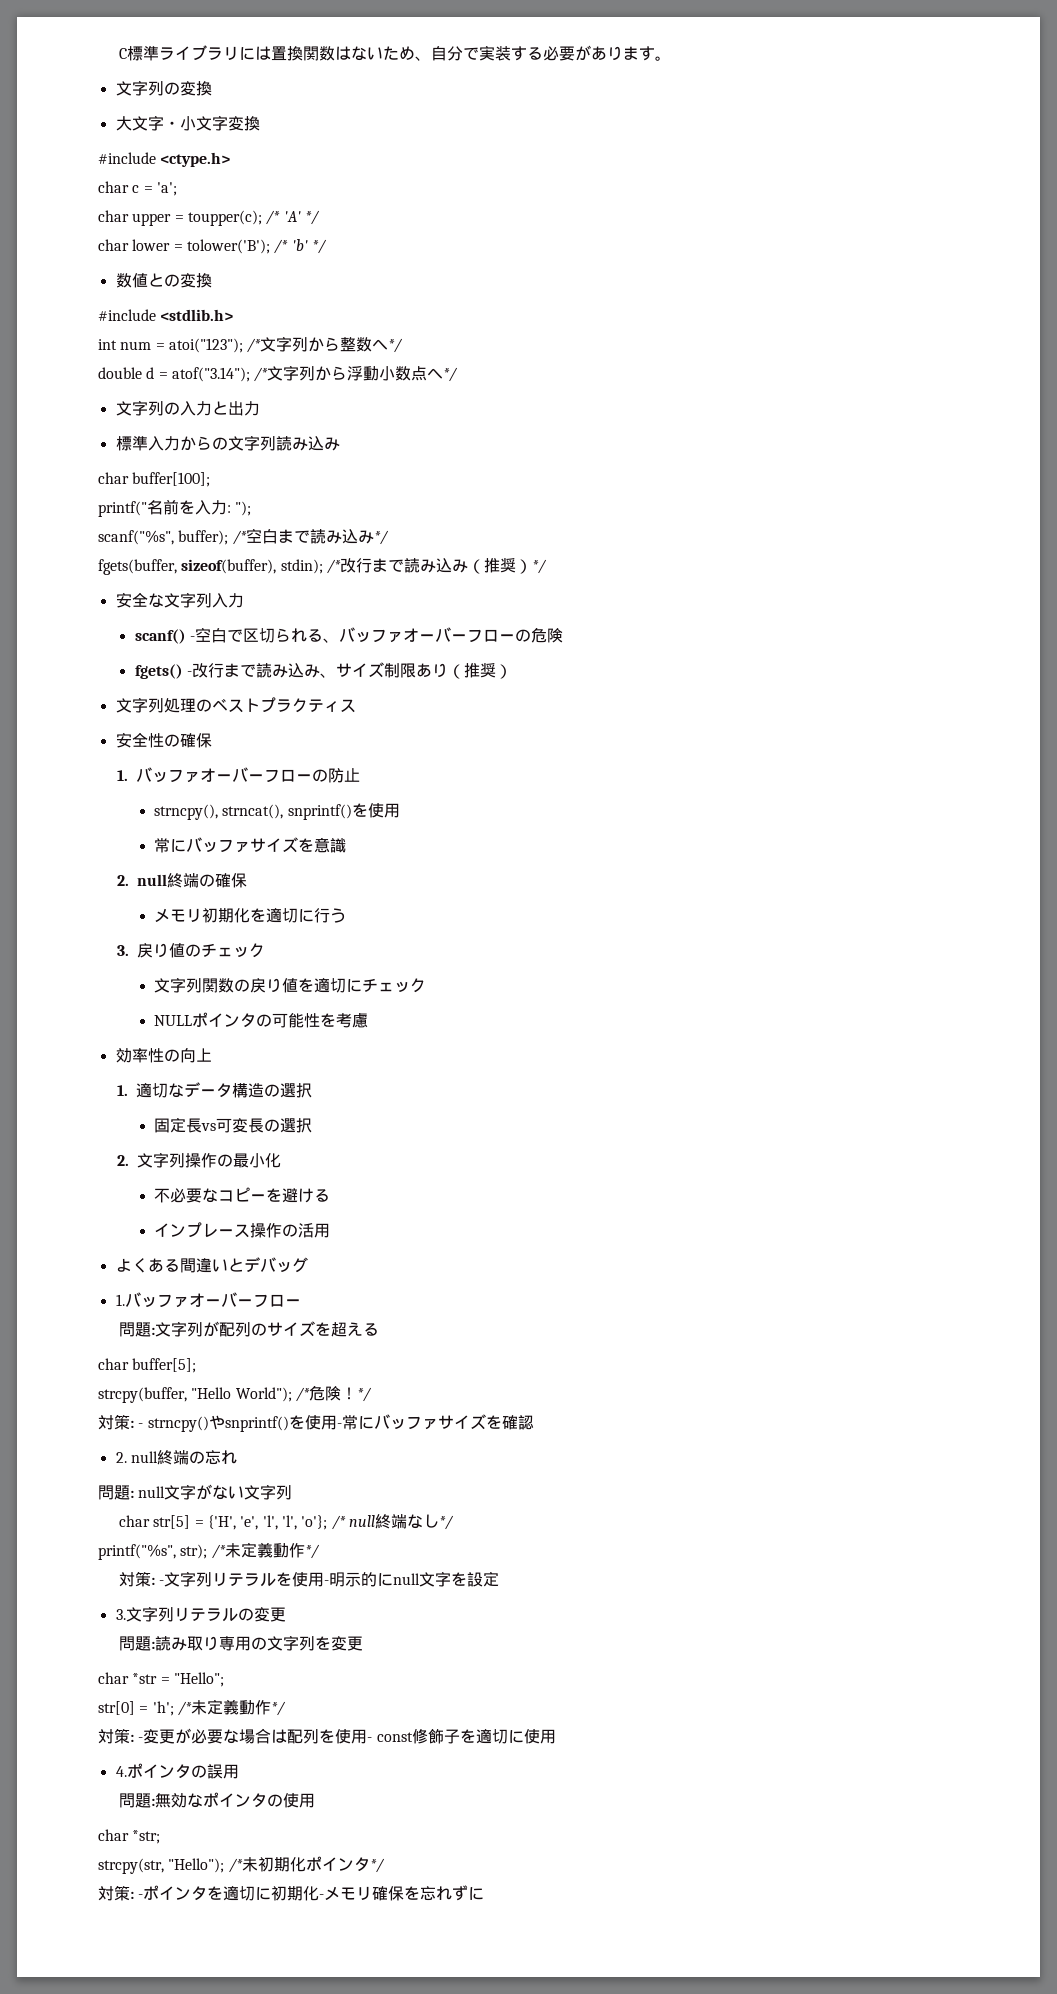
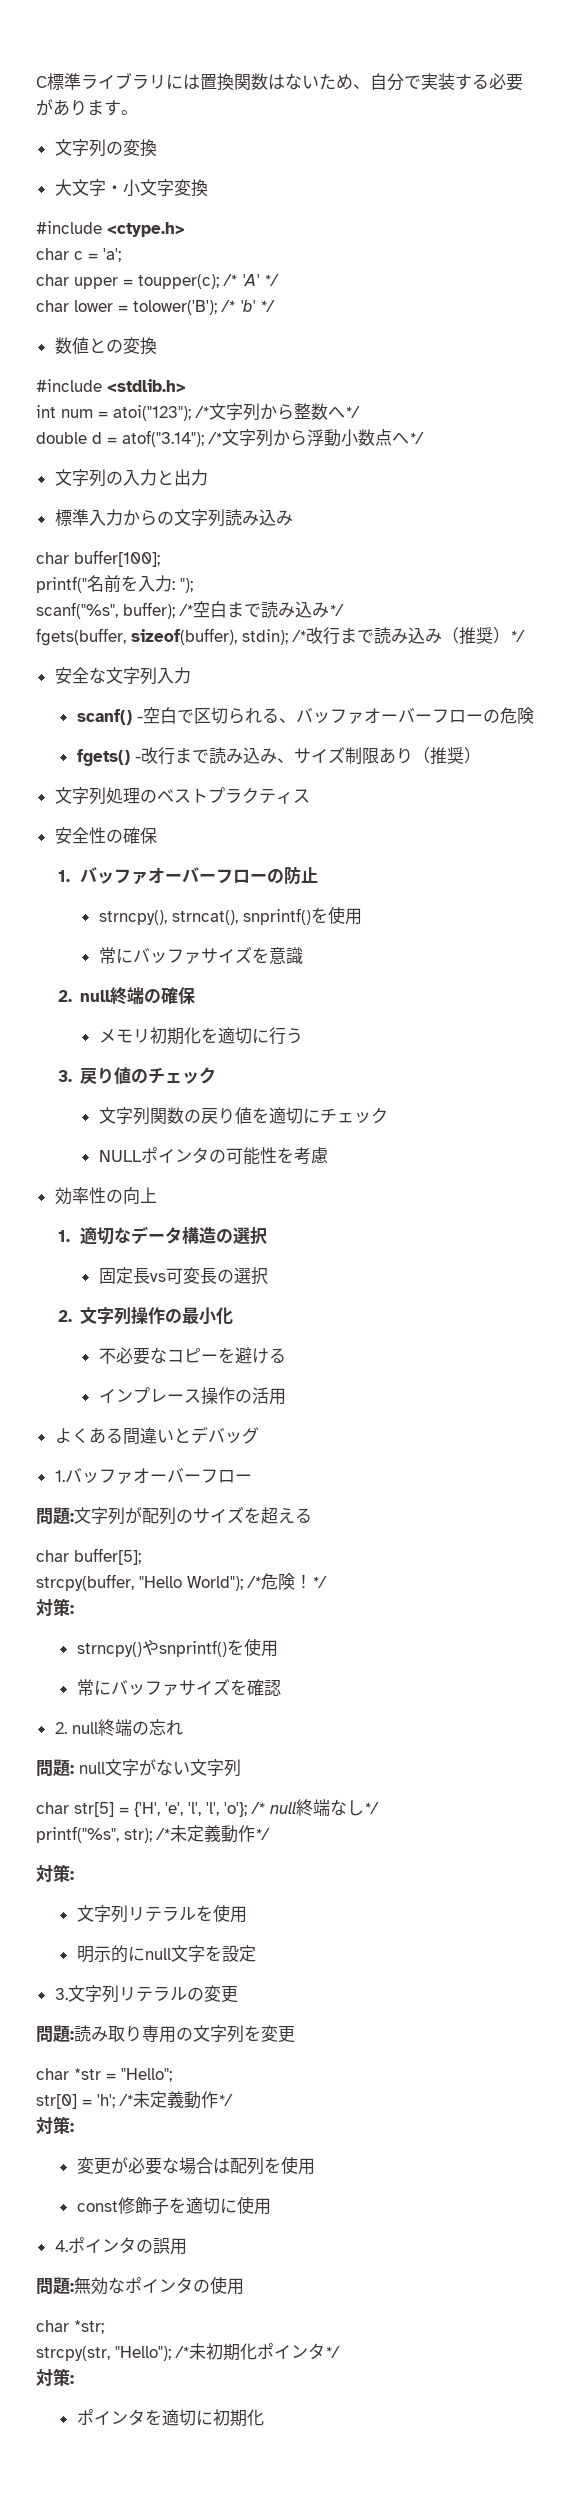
  strcpy(buffer, "Hello World"); /*危険！*/
- 対策: - strncpy()やsnprintf()を使用-常にバッファサイズを確認
+ 対策:
+ strncpy()やsnprintf()を使用
+ 常にバッファサイズを確認
  printf("%s", str); /*未定義動作*/
- 対策: -文字列リテラルを使用-明示的にnull文字を設定
+ 対策:
+ 文字列リテラルを使用
+ 明示的にnull文字を設定
  str[0] = 'h'; /*未定義動作*/
- 対策: -変更が必要な場合は配列を使用- const修飾子を適切に使用
+ 対策:
+ 変更が必要な場合は配列を使用
+ const修飾子を適切に使用
  strcpy(str, "Hello"); /*未初期化ポインタ*/
- 対策: -ポインタを適切に初期化-メモリ確保を忘れずに
+ 対策:
+ ポインタを適切に初期化

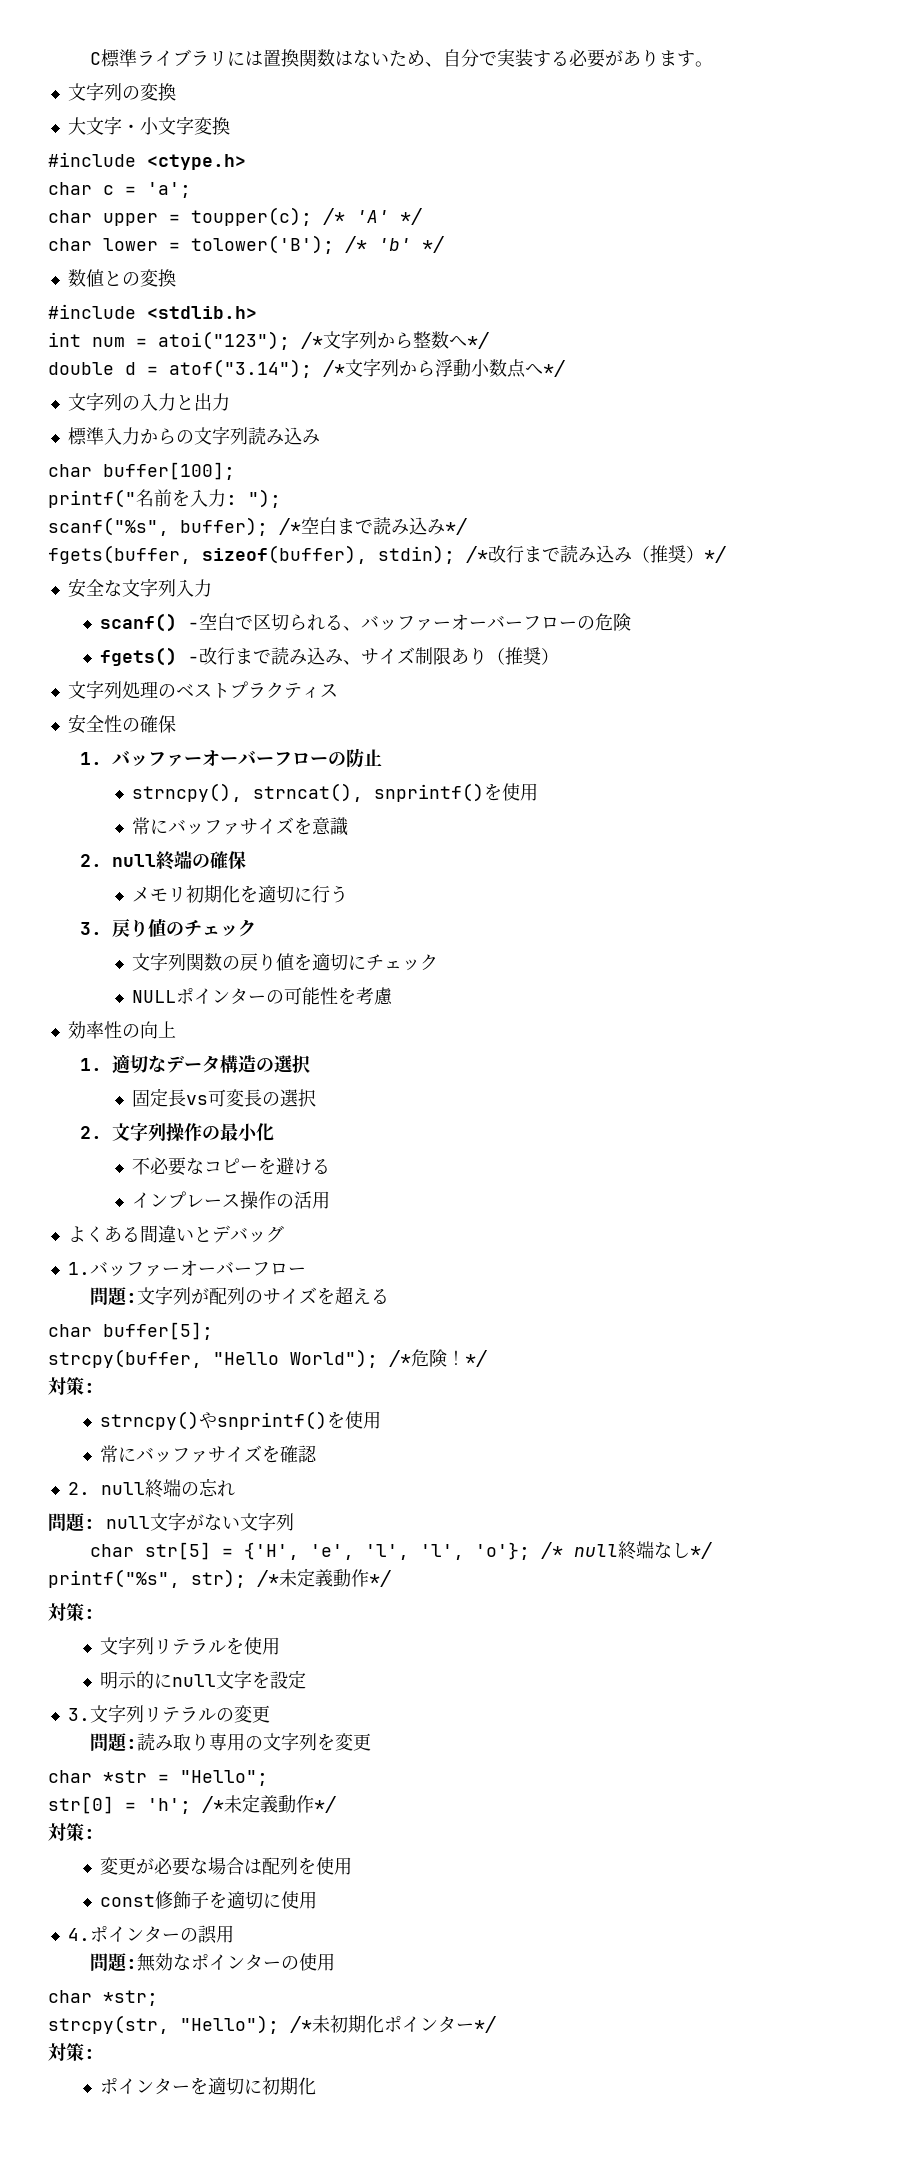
- scanf() -空白で区切られる、バッファオーバーフローの危険
+ scanf() -空白で区切られる、バッファーオーバーフローの危険
- 1.バッファオーバーフローの防止
+ 1.バッファーオーバーフローの防止
- NULLポインタの可能性を考慮
+ NULLポインターの可能性を考慮
  よくある間違いとデバッグ
- 1.バッファオーバーフロー
+ 1.バッファーオーバーフロー
- 4.ポインタの誤用
+ 4.ポインターの誤用
- 問題:無効なポインタの使用
+ 問題:無効なポインターの使用
- strcpy(str, "Hello"); /*未初期化ポインタ*/
+ strcpy(str, "Hello"); /*未初期化ポインター*/
- ポインタを適切に初期化
+ ポインターを適切に初期化

